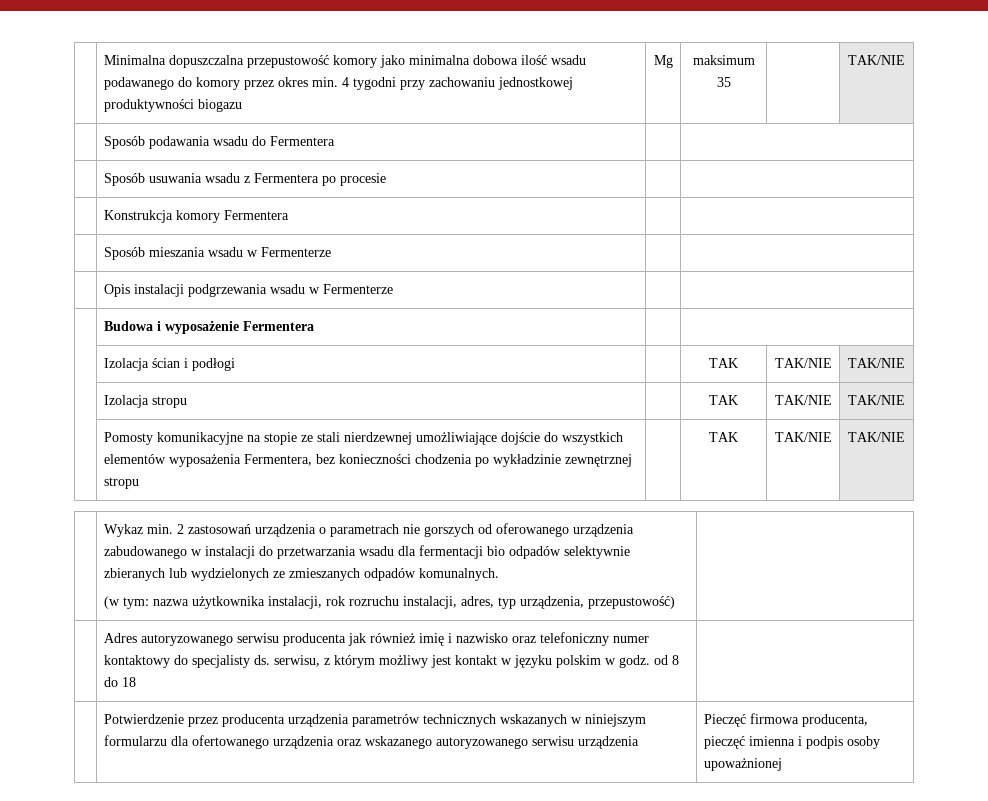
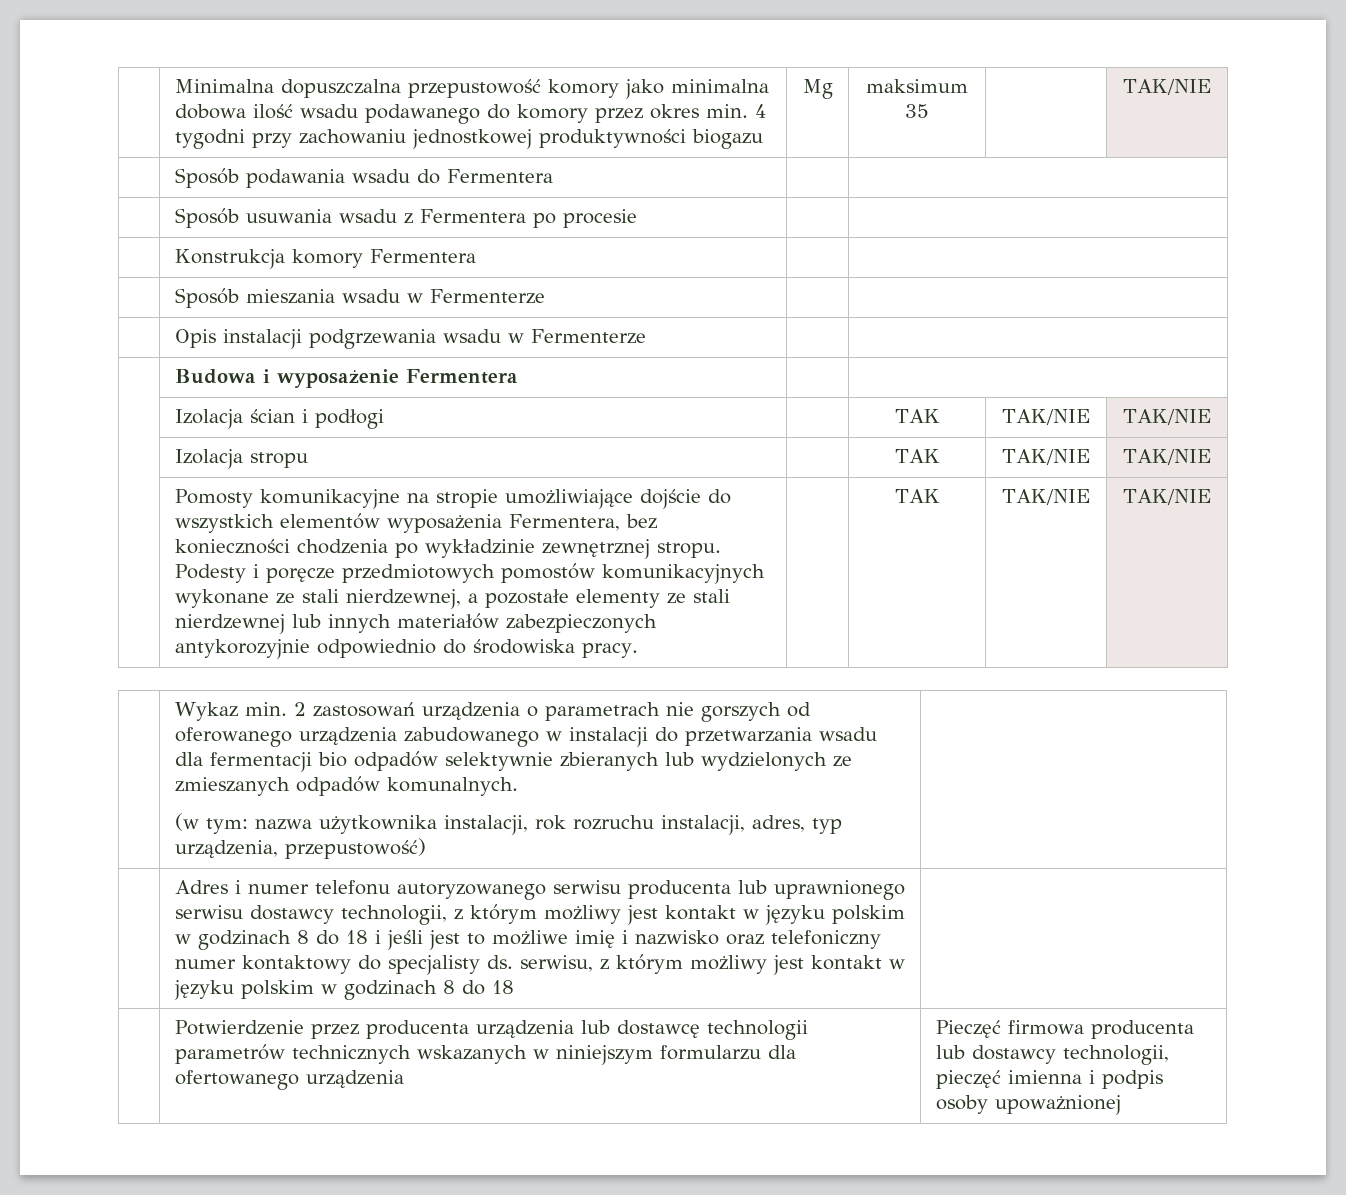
- Pomosty komunikacyjne na stopie ze stali nierdzewnej umożliwiające dojście do wszystkich elementów wyposażenia Fermentera, bez konieczności chodzenia po wykładzinie zewnętrznej stropu
+ Pomosty komunikacyjne na stropie umożliwiające dojście do wszystkich elementów wyposażenia Fermentera, bez konieczności chodzenia po wykładzinie zewnętrznej stropu. Podesty i poręcze przedmiotowych pomostów komunikacyjnych wykonane ze stali nierdzewnej, a pozostałe elementy ze stali nierdzewnej lub innych materiałów zabezpieczonych antykorozyjnie odpowiednio do środowiska pracy.
- Adres autoryzowanego serwisu producenta jak również imię i nazwisko oraz telefoniczny numer kontaktowy do specjalisty ds. serwisu, z którym możliwy jest kontakt w języku polskim w godz. od 8 do 18
+ Adres i numer telefonu autoryzowanego serwisu producenta lub uprawnionego serwisu dostawcy technologii, z którym możliwy jest kontakt w języku polskim w godzinach 8 do 18 i jeśli jest to możliwe imię i nazwisko oraz telefoniczny numer kontaktowy do specjalisty ds. serwisu, z którym możliwy jest kontakt w języku polskim w godzinach 8 do 18
- | Potwierdzenie przez producenta urządzenia parametrów technicznych wskazanych w niniejszym formularzu dla ofertowanego urządzenia oraz wskazanego autoryzowanego serwisu urządzenia | Pieczęć firmowa producenta, pieczęć imienna i podpis osoby upoważnionej
+ | Potwierdzenie przez producenta urządzenia lub dostawcę technologii parametrów technicznych wskazanych w niniejszym formularzu dla ofertowanego urządzenia | Pieczęć firmowa producenta lub dostawcy technologii, pieczęć imienna i podpis osoby upoważnionej

